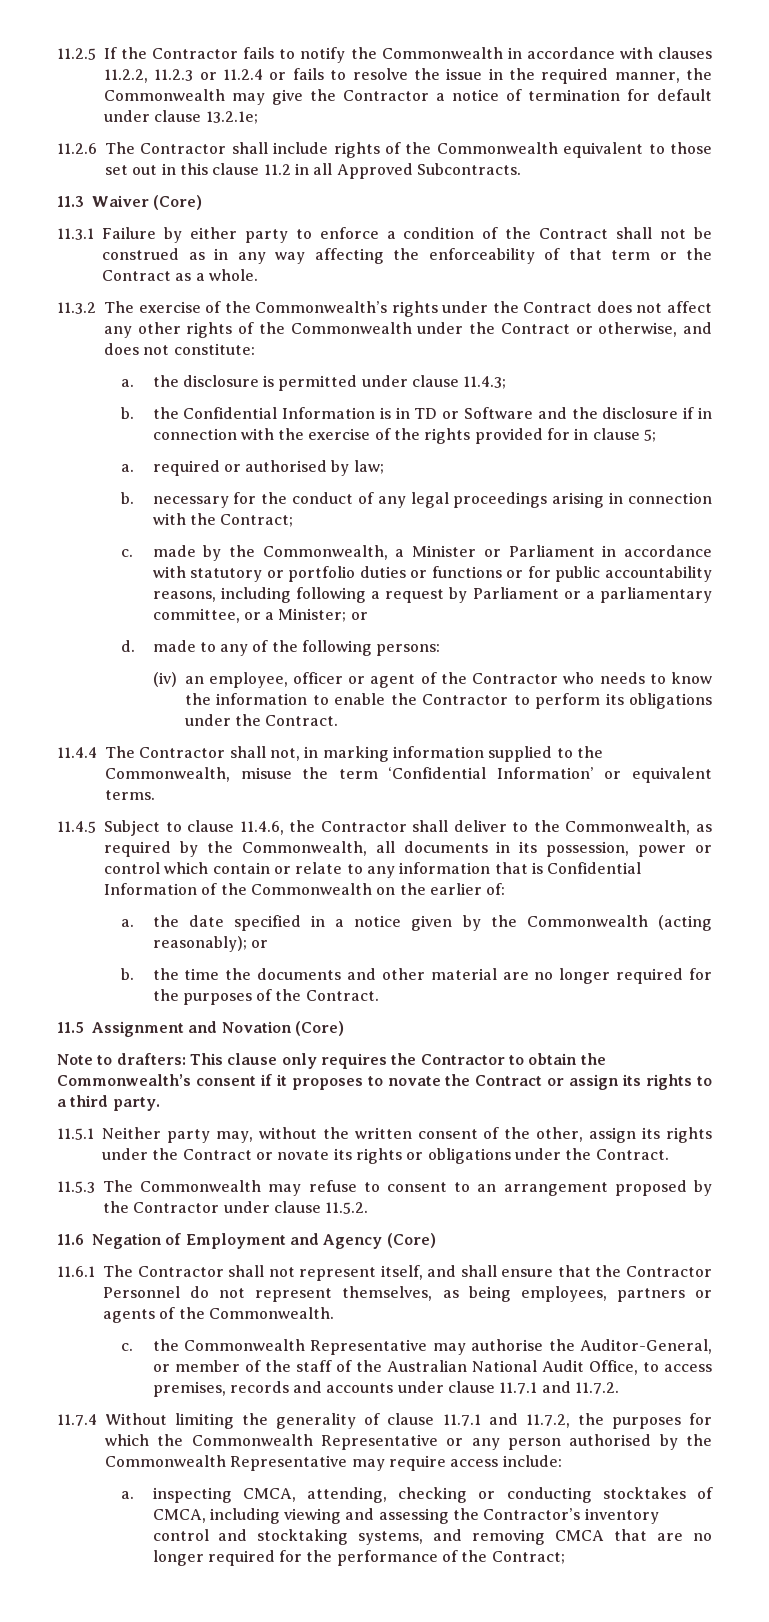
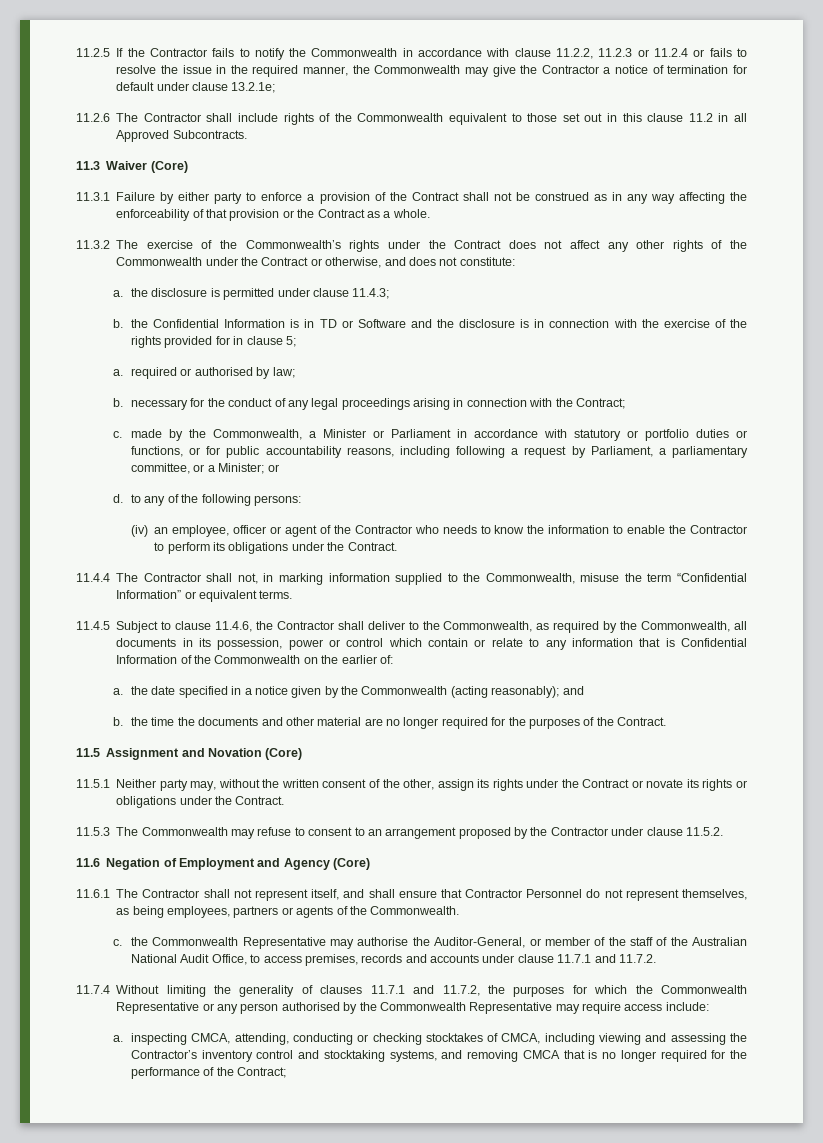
- 11.2.5 If the Contractor fails to notify the Commonwealth in accordance with clauses 11.2.2, 11.2.3 or 11.2.4 or fails to resolve the issue in the required manner, the Commonwealth may give the Contractor a notice of termination for default under clause 13.2.1e;
+ 11.2.5 If the Contractor fails to notify the Commonwealth in accordance with clause 11.2.2, 11.2.3 or 11.2.4 or fails to resolve the issue in the required manner, the Commonwealth may give the Contractor a notice of termination for default under clause 13.2.1e;
- 11.3.1 Failure by either party to enforce a condition of the Contract shall not be construed as in any way affecting the enforceability of that term or the Contract as a whole.
+ 11.3.1 Failure by either party to enforce a provision of the Contract shall not be construed as in any way affecting the enforceability of that provision or the Contract as a whole.
- b. the Confidential Information is in TD or Software and the disclosure if in connection with the exercise of the rights provided for in clause 5;
+ b. the Confidential Information is in TD or Software and the disclosure is in connection with the exercise of the rights provided for in clause 5;
- c. made by the Commonwealth, a Minister or Parliament in accordance with statutory or portfolio duties or functions or for public accountability reasons, including following a request by Parliament or a parliamentary committee, or a Minister; or
+ c. made by the Commonwealth, a Minister or Parliament in accordance with statutory or portfolio duties or functions, or for public accountability reasons, including following a request by Parliament, a parliamentary committee, or a Minister; or
- d. made to any of the following persons:
+ d. to any of the following persons:
- 11.4.4 The Contractor shall not, in marking information supplied to the Commonwealth, misuse the term ‘Confidential Information’ or equivalent terms.
+ 11.4.4 The Contractor shall not, in marking information supplied to the Commonwealth, misuse the term “Confidential Information” or equivalent terms.
- a. the date specified in a notice given by the Commonwealth (acting reasonably); or
+ a. the date specified in a notice given by the Commonwealth (acting reasonably); and
- Note to drafters: This clause only requires the Contractor to obtain the Commonwealth’s consent if it proposes to novate the Contract or assign its rights to a third party.
- 11.6.1 The Contractor shall not represent itself, and shall ensure that the Contractor Personnel do not represent themselves, as being employees, partners or agents of the Commonwealth.
+ 11.6.1 The Contractor shall not represent itself, and shall ensure that Contractor Personnel do not represent themselves, as being employees, partners or agents of the Commonwealth.
- 11.7.4 Without limiting the generality of clause 11.7.1 and 11.7.2, the purposes for which the Commonwealth Representative or any person authorised by the Commonwealth Representative may require access include:
+ 11.7.4 Without limiting the generality of clauses 11.7.1 and 11.7.2, the purposes for which the Commonwealth Representative or any person authorised by the Commonwealth Representative may require access include:
- a. inspecting CMCA, attending, checking or conducting stocktakes of CMCA, including viewing and assessing the Contractor’s inventory control and stocktaking systems, and removing CMCA that are no longer required for the performance of the Contract;
+ a. inspecting CMCA, attending, conducting or checking stocktakes of CMCA, including viewing and assessing the Contractor’s inventory control and stocktaking systems, and removing CMCA that is no longer required for the performance of the Contract;

